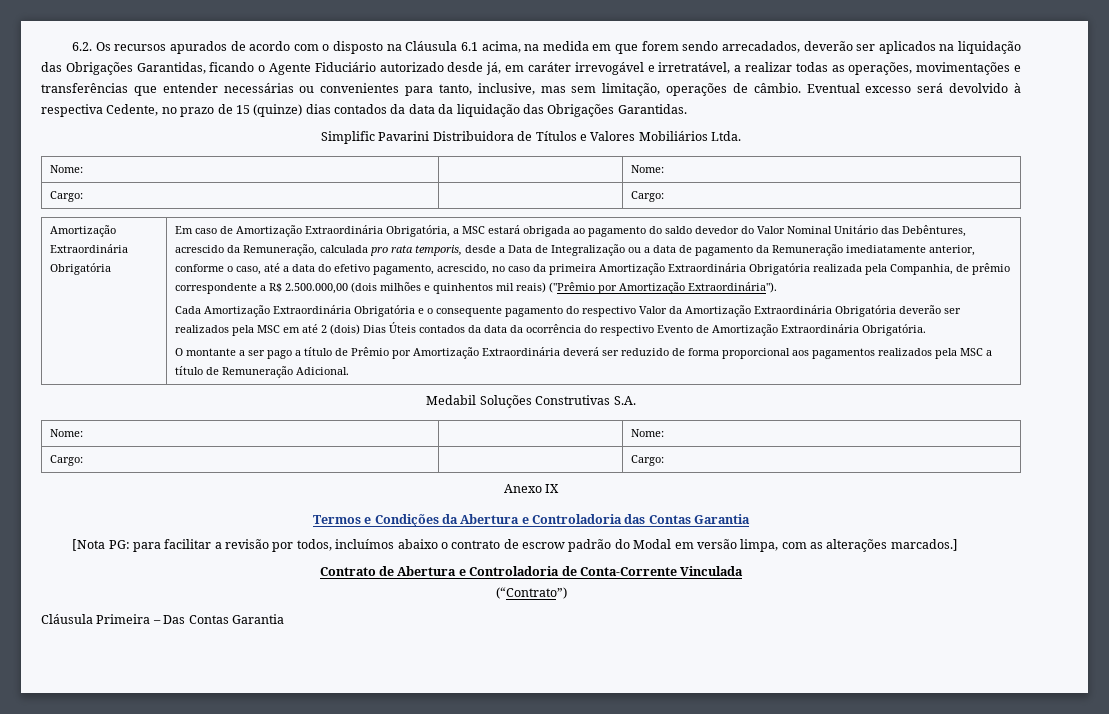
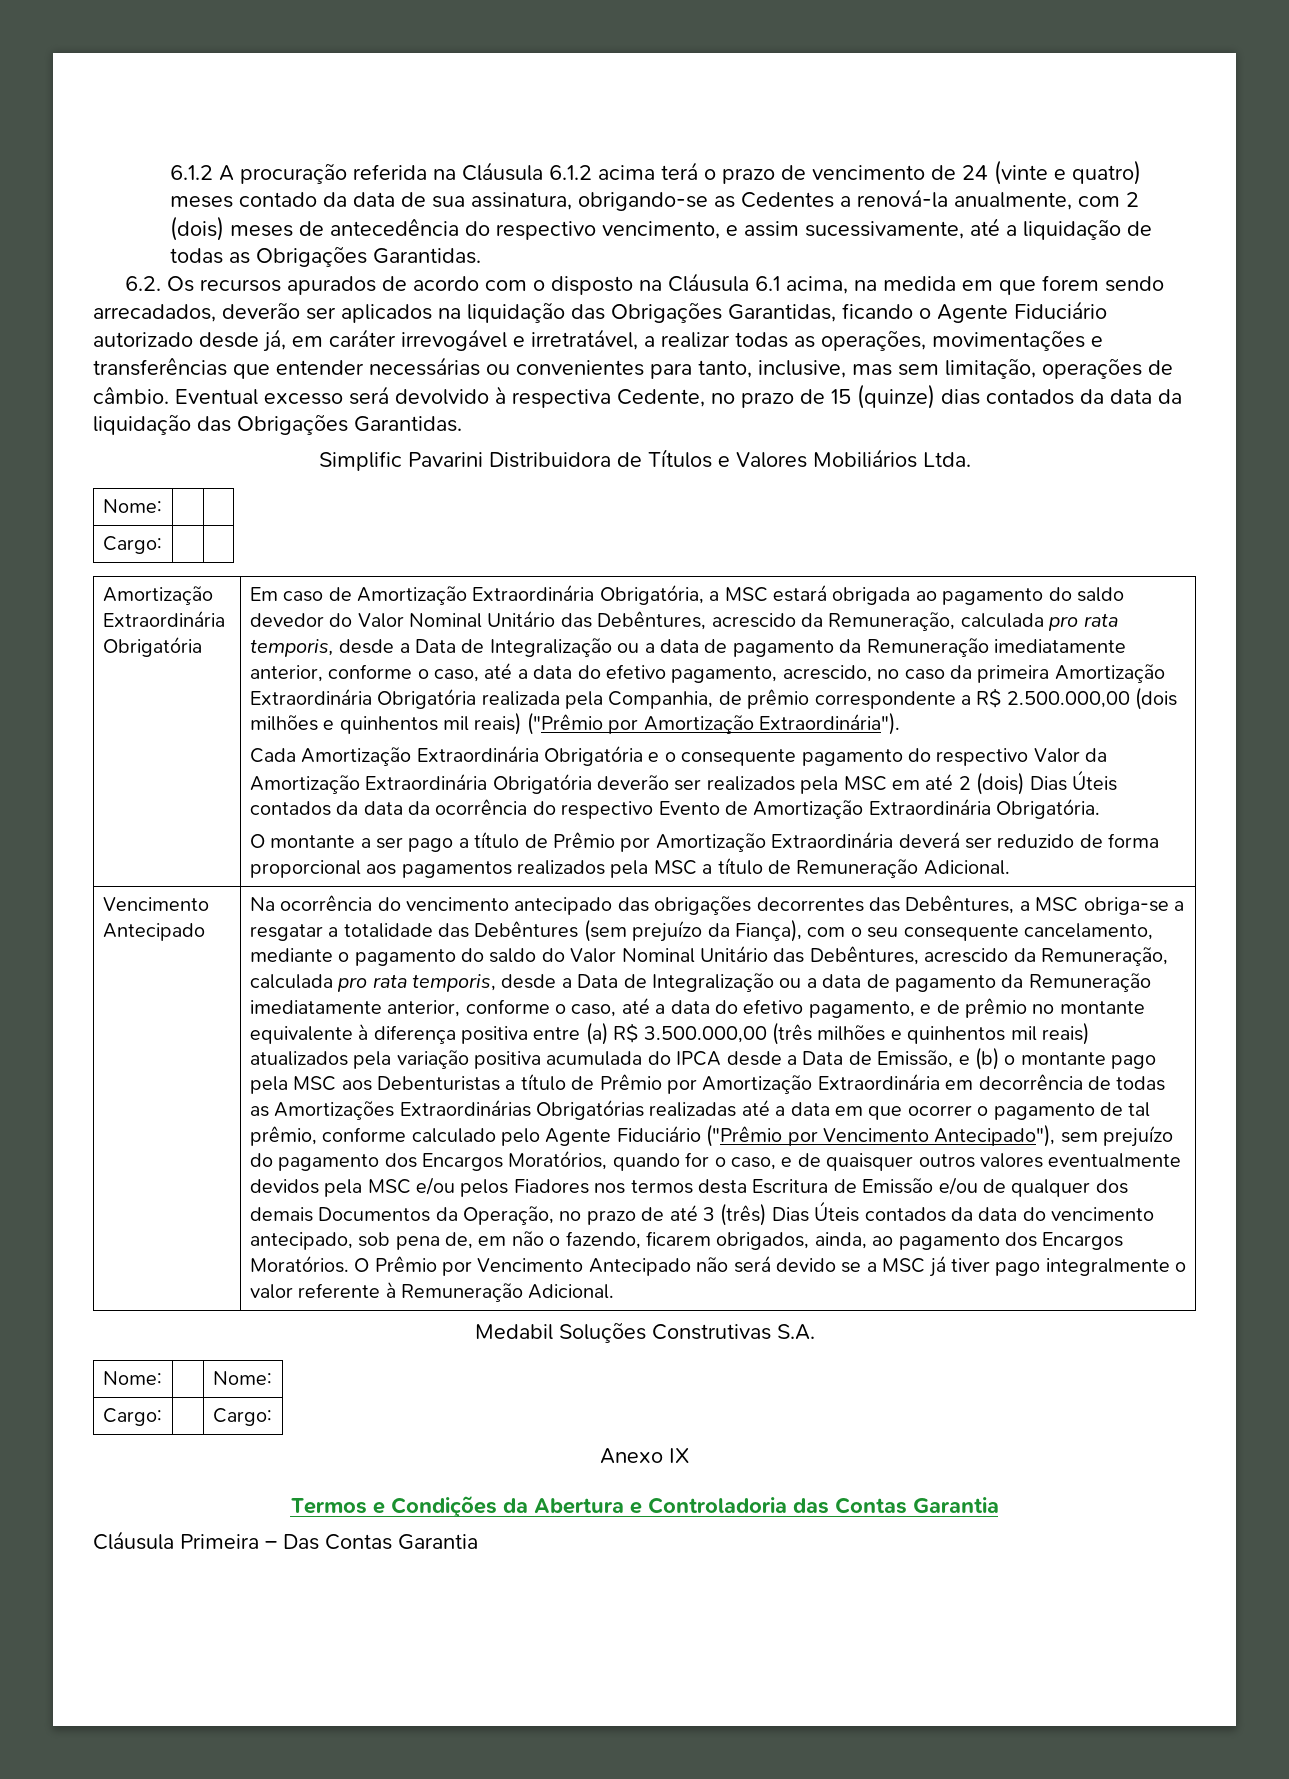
+ 6.1.2 A procuração referida na Cláusula 6.1.2 acima terá o prazo de vencimento de 24 (vinte e quatro) meses contado da data de sua assinatura, obrigando-se as Cedentes a renová-la anualmente, com 2 (dois) meses de antecedência do respectivo vencimento, e assim sucessivamente, até a liquidação de todas as Obrigações Garantidas.
  Simplific Pavarini Distribuidora de Títulos e Valores Mobiliários Ltda.
- Nome: | | Nome:
- Cargo: | | Cargo:
+ Nome: | |
+ Cargo: | |
+ Vencimento Antecipado | Na ocorrência do vencimento antecipado das obrigações decorrentes das Debêntures, a MSC obriga-se a resgatar a totalidade das Debêntures (sem prejuízo da Fiança), com o seu consequente cancelamento, mediante o pagamento do saldo do Valor Nominal Unitário das Debêntures, acrescido da Remuneração, calculada pro rata temporis, desde a Data de Integralização ou a data de pagamento da Remuneração imediatamente anterior, conforme o caso, até a data do efetivo pagamento, e de prêmio no montante equivalente à diferença positiva entre (a) R$ 3.500.000,00 (três milhões e quinhentos mil reais) atualizados pela variação positiva acumulada do IPCA desde a Data de Emissão, e (b) o montante pago pela MSC aos Debenturistas a título de Prêmio por Amortização Extraordinária em decorrência de todas as Amortizações Extraordinárias Obrigatórias realizadas até a data em que ocorrer o pagamento de tal prêmio, conforme calculado pelo Agente Fiduciário ("Prêmio por Vencimento Antecipado"), sem prejuízo do pagamento dos Encargos Moratórios, quando for o caso, e de quaisquer outros valores eventualmente devidos pela MSC e/ou pelos Fiadores nos termos desta Escritura de Emissão e/ou de qualquer dos demais Documentos da Operação, no prazo de até 3 (três) Dias Úteis contados da data do vencimento antecipado, sob pena de, em não o fazendo, ficarem obrigados, ainda, ao pagamento dos Encargos Moratórios. O Prêmio por Vencimento Antecipado não será devido se a MSC já tiver pago integralmente o valor referente à Remuneração Adicional.
- [Nota PG: para facilitar a revisão por todos, incluímos abaixo o contrato de escrow padrão do Modal em versão limpa, com as alterações marcados.]
- Contrato de Abertura e Controladoria de Conta-Corrente Vinculada
- (“Contrato”)

